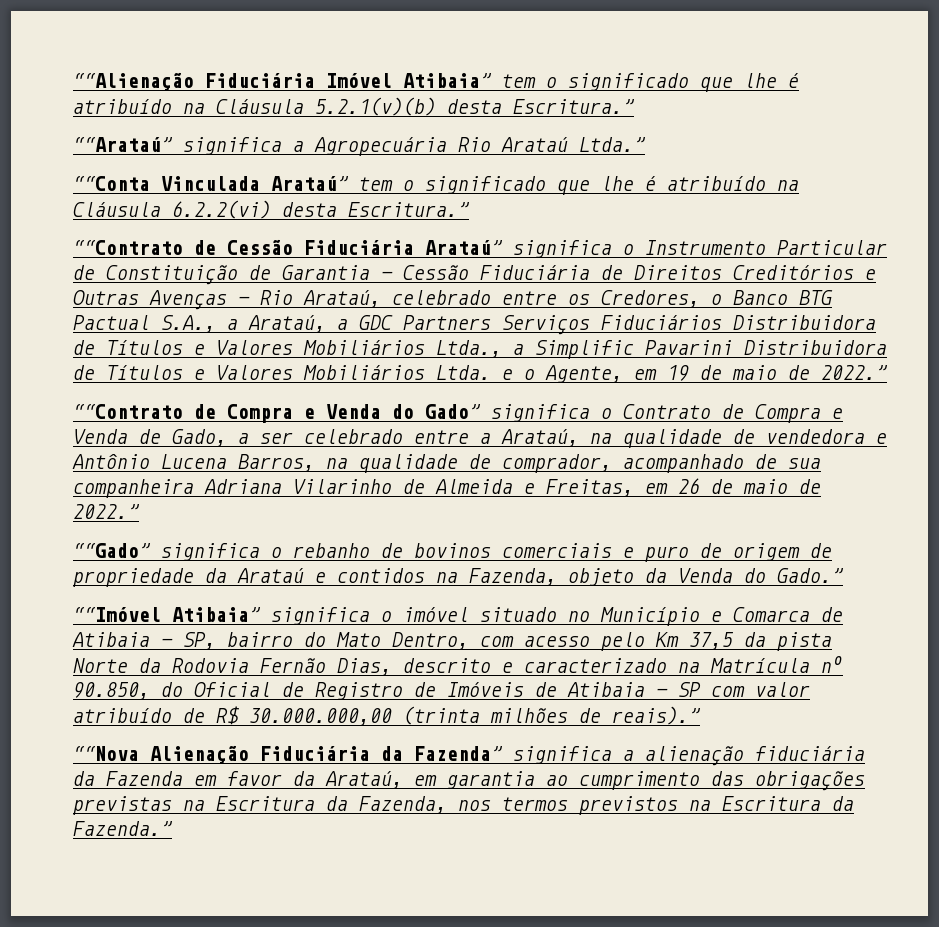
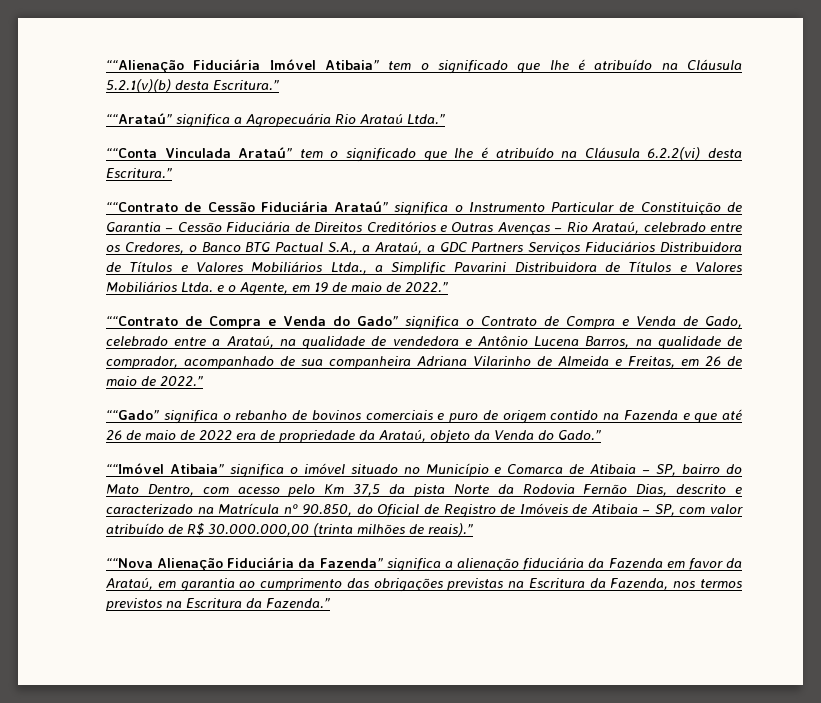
- ““Contrato de Compra e Venda do Gado” significa o Contrato de Compra e Venda de Gado, a ser celebrado entre a Arataú, na qualidade de vendedora e Antônio Lucena Barros, na qualidade de comprador, acompanhado de sua companheira Adriana Vilarinho de Almeida e Freitas, em 26 de maio de 2022.”
+ ““Contrato de Compra e Venda do Gado” significa o Contrato de Compra e Venda de Gado, celebrado entre a Arataú, na qualidade de vendedora e Antônio Lucena Barros, na qualidade de comprador, acompanhado de sua companheira Adriana Vilarinho de Almeida e Freitas, em 26 de maio de 2022.”
- ““Gado” significa o rebanho de bovinos comerciais e puro de origem de propriedade da Arataú e contidos na Fazenda, objeto da Venda do Gado.”
+ ““Gado” significa o rebanho de bovinos comerciais e puro de origem contido na Fazenda e que até 26 de maio de 2022 era de propriedade da Arataú, objeto da Venda do Gado.”
- ““Imóvel Atibaia” significa o imóvel situado no Município e Comarca de Atibaia – SP, bairro do Mato Dentro, com acesso pelo Km 37,5 da pista Norte da Rodovia Fernão Dias, descrito e caracterizado na Matrícula nº 90.850, do Oficial de Registro de Imóveis de Atibaia – SP com valor atribuído de R$ 30.000.000,00 (trinta milhões de reais).”
+ ““Imóvel Atibaia” significa o imóvel situado no Município e Comarca de Atibaia – SP, bairro do Mato Dentro, com acesso pelo Km 37,5 da pista Norte da Rodovia Fernão Dias, descrito e caracterizado na Matrícula nº 90.850, do Oficial de Registro de Imóveis de Atibaia – SP, com valor atribuído de R$ 30.000.000,00 (trinta milhões de reais).”

